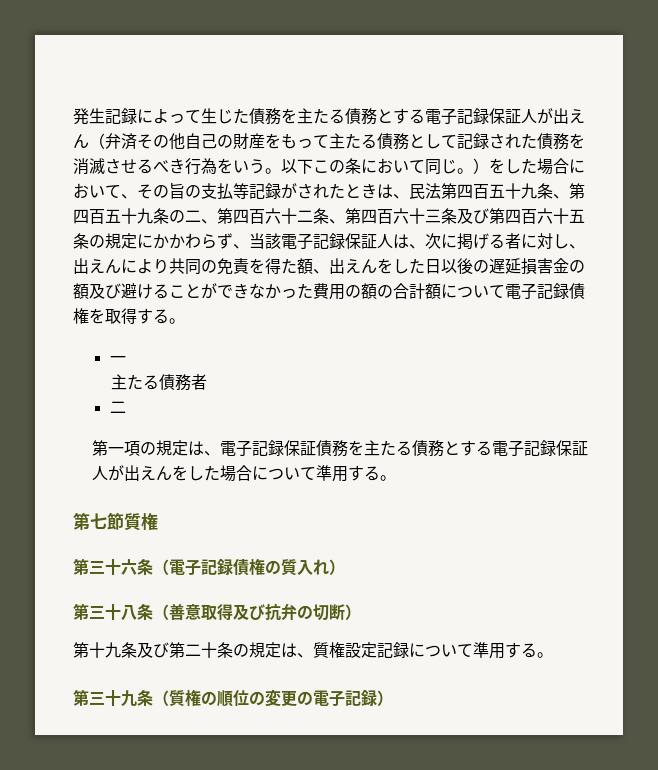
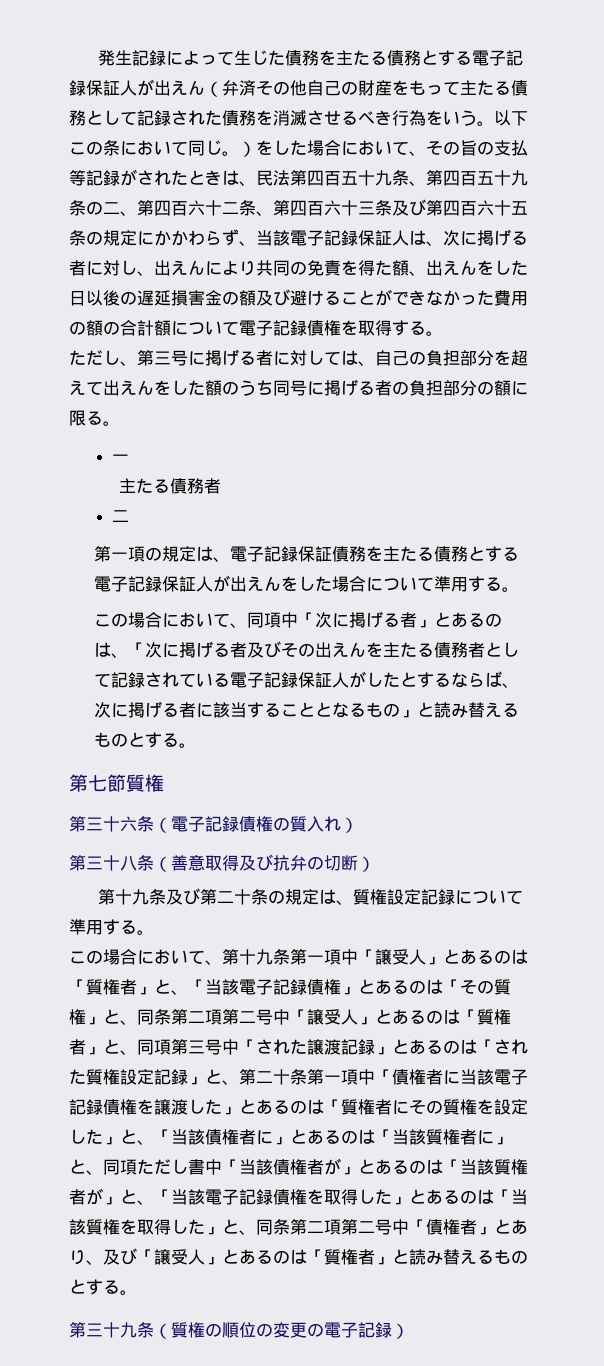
+ ただし、第三号に掲げる者に対しては、自己の負担部分を超えて出えんをした額のうち同号に掲げる者の負担部分の額に限る。
+ この場合において、同項中「次に掲げる者」とあるのは、「次に掲げる者及びその出えんを主たる債務者として記録されている電子記録保証人がしたとするならば、次に掲げる者に該当することとなるもの」と読み替えるものとする。
+ この場合において、第十九条第一項中「譲受人」とあるのは「質権者」と、「当該電子記録債権」とあるのは「その質権」と、同条第二項第二号中「譲受人」とあるのは「質権者」と、同項第三号中「された譲渡記録」とあるのは「された質権設定記録」と、第二十条第一項中「債権者に当該電子記録債権を譲渡した」とあるのは「質権者にその質権を設定した」と、「当該債権者に」とあるのは「当該質権者に」と、同項ただし書中「当該債権者が」とあるのは「当該質権者が」と、「当該電子記録債権を取得した」とあるのは「当該質権を取得した」と、同条第二項第二号中「債権者」とあり、及び「譲受人」とあるのは「質権者」と読み替えるものとする。

